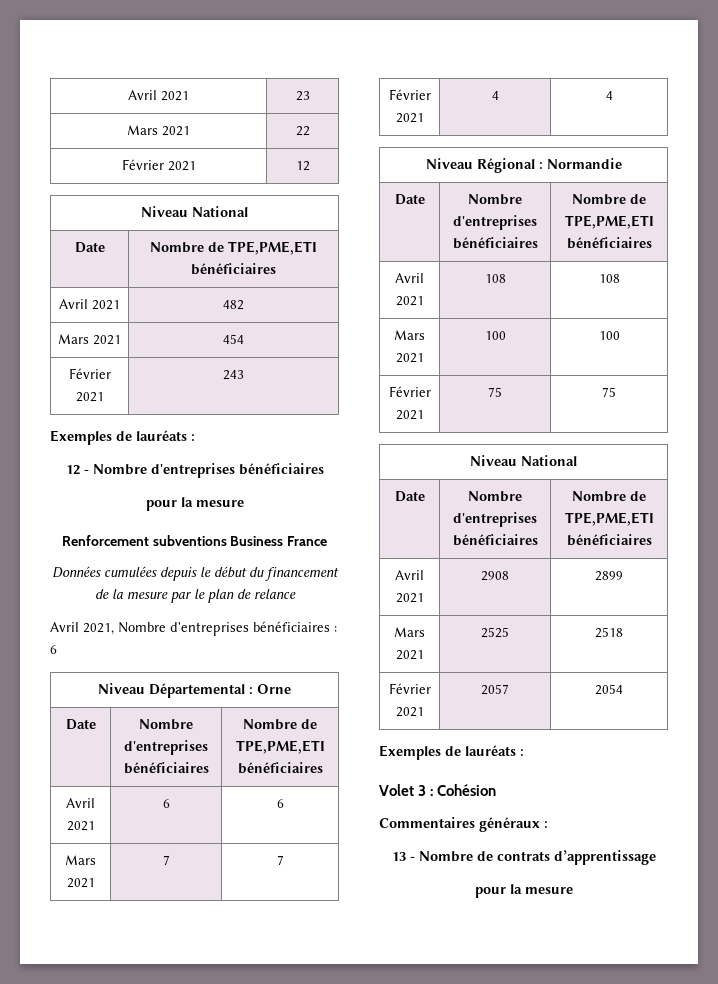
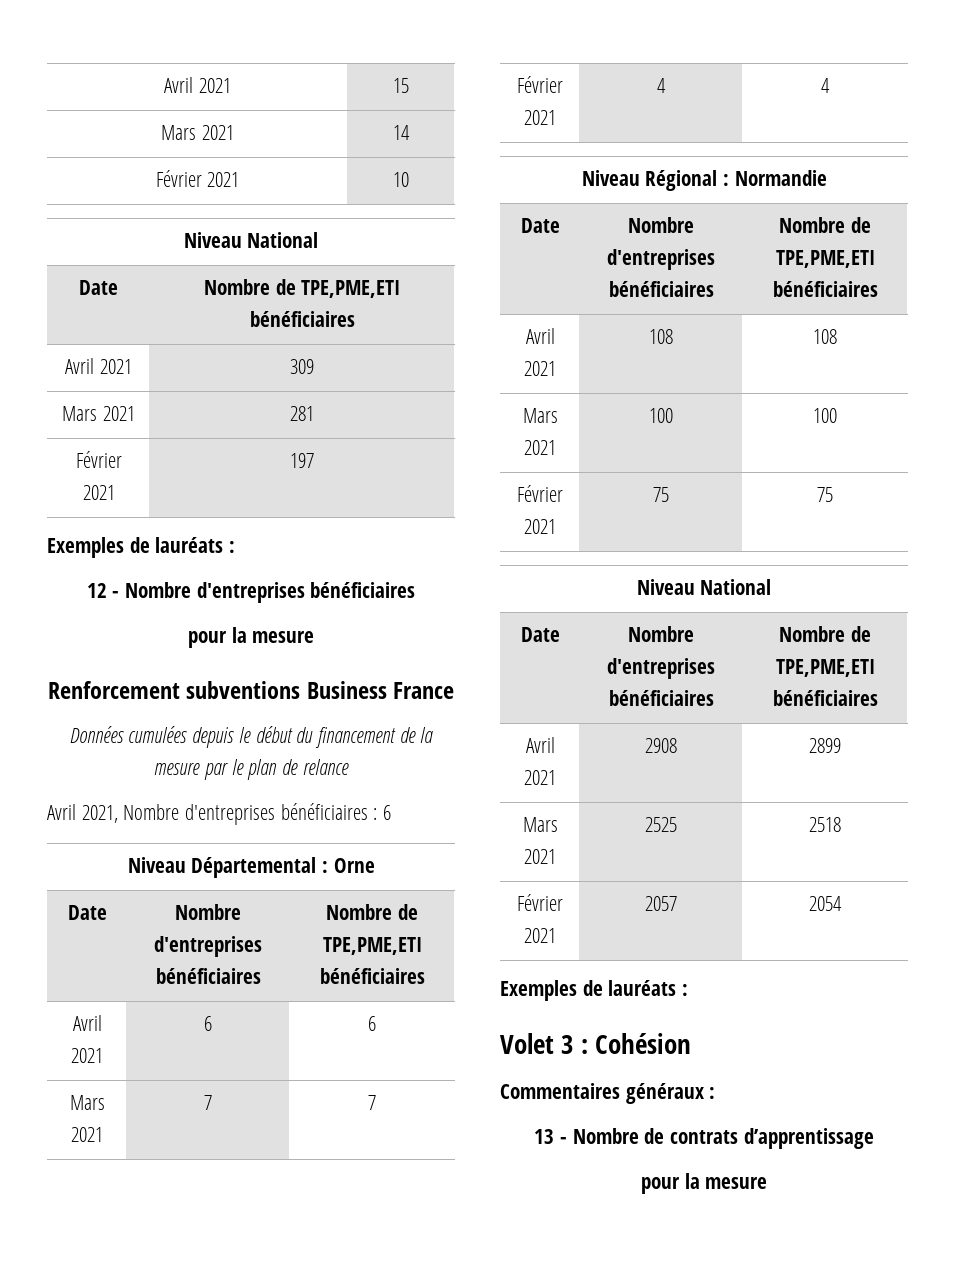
- Avril 2021 | 23
- Mars 2021 | 22
- Février 2021 | 12
+ Avril 2021 | 15
+ Mars 2021 | 14
+ Février 2021 | 10
- Avril 2021 | 482
- Mars 2021 | 454
- Février 2021 | 243
+ Avril 2021 | 309
+ Mars 2021 | 281
+ Février 2021 | 197

